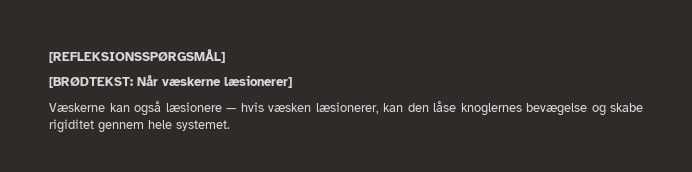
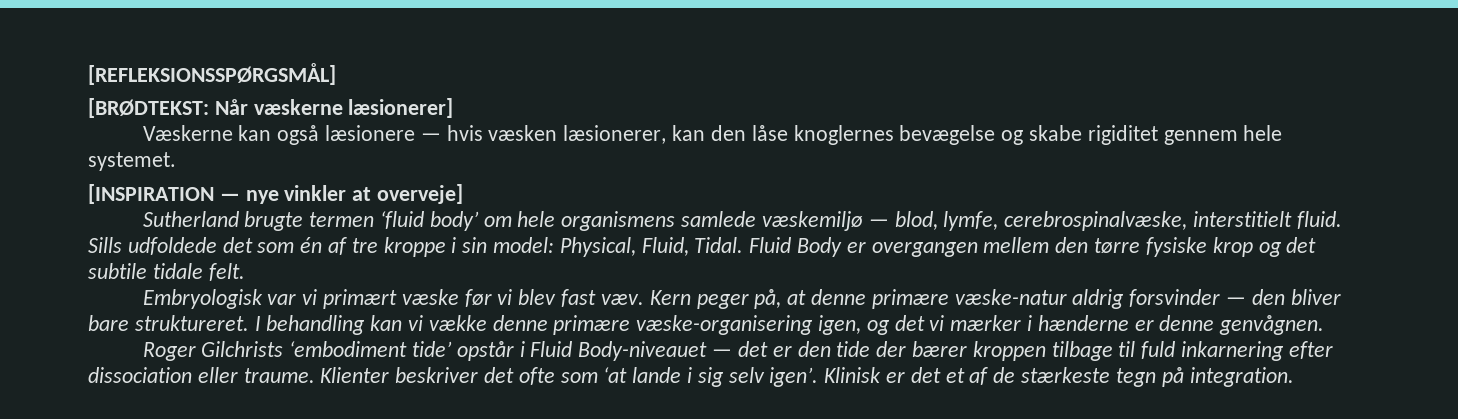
+ [INSPIRATION — nye vinkler at overveje]
+ Sutherland brugte termen ‘fluid body’ om hele organismens samlede væskemiljø — blod, lymfe, cerebrospinalvæske, interstitielt fluid. Sills udfoldede det som én af tre kroppe i sin model: Physical, Fluid, Tidal. Fluid Body er overgangen mellem den tørre fysiske krop og det subtile tidale felt.
+ Embryologisk var vi primært væske før vi blev fast væv. Kern peger på, at denne primære væske-natur aldrig forsvinder — den bliver bare struktureret. I behandling kan vi vække denne primære væske-organisering igen, og det vi mærker i hænderne er denne genvågnen.
+ Roger Gilchrists ‘embodiment tide’ opstår i Fluid Body-niveauet — det er den tide der bærer kroppen tilbage til fuld inkarnering efter dissociation eller traume. Klienter beskriver det ofte som ‘at lande i sig selv igen’. Klinisk er det et af de stærkeste tegn på integration.

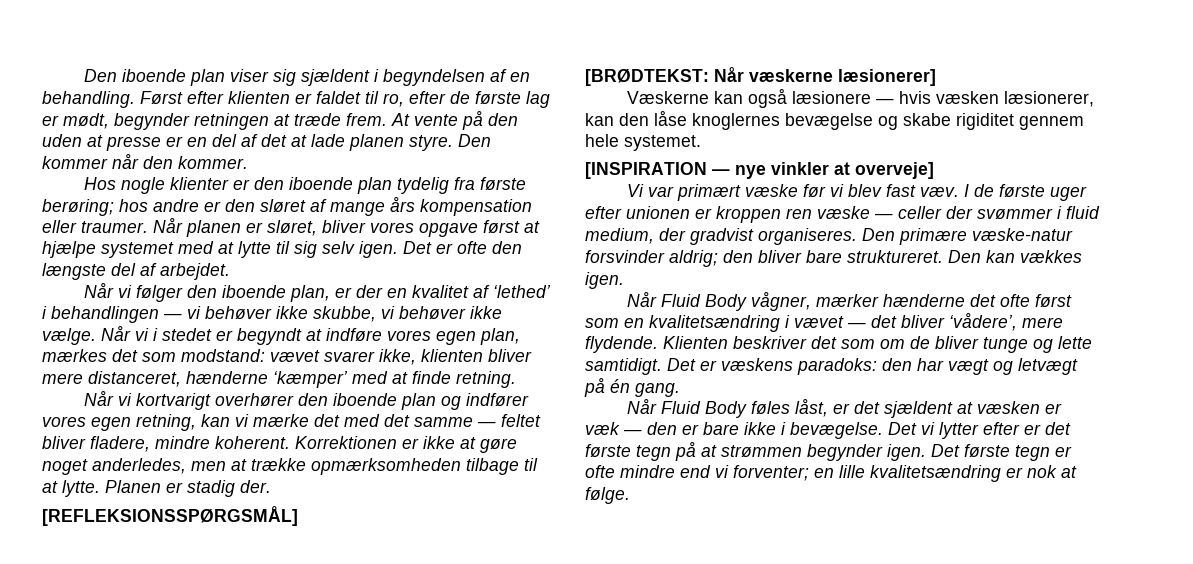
+ Den iboende plan viser sig sjældent i begyndelsen af en behandling. Først efter klienten er faldet til ro, efter de første lag er mødt, begynder retningen at træde frem. At vente på den uden at presse er en del af det at lade planen styre. Den kommer når den kommer.
+ Hos nogle klienter er den iboende plan tydelig fra første berøring; hos andre er den sløret af mange års kompensation eller traumer. Når planen er sløret, bliver vores opgave først at hjælpe systemet med at lytte til sig selv igen. Det er ofte den længste del af arbejdet.
+ Når vi følger den iboende plan, er der en kvalitet af ‘lethed’ i behandlingen — vi behøver ikke skubbe, vi behøver ikke vælge. Når vi i stedet er begyndt at indføre vores egen plan, mærkes det som modstand: vævet svarer ikke, klienten bliver mere distanceret, hænderne ‘kæmper’ med at finde retning.
+ Når vi kortvarigt overhører den iboende plan og indfører vores egen retning, kan vi mærke det med det samme — feltet bliver fladere, mindre koherent. Korrektionen er ikke at gøre noget anderledes, men at trække opmærksomheden tilbage til at lytte. Planen er stadig der.
- Sutherland brugte termen ‘fluid body’ om hele organismens samlede væskemiljø — blod, lymfe, cerebrospinalvæske, interstitielt fluid. Sills udfoldede det som én af tre kroppe i sin model: Physical, Fluid, Tidal. Fluid Body er overgangen mellem den tørre fysiske krop og det subtile tidale felt.
- Embryologisk var vi primært væske før vi blev fast væv.
+ Vi var primært væske før vi blev fast væv.
- Kern peger på, at denne primære væske-natur aldrig forsvinder — den bliver bare struktureret. I behandling kan vi vække denne primære væske-organisering igen, og det vi mærker i hænderne er denne genvågnen.
- Roger Gilchrists ‘embodiment tide’ opstår i Fluid Body-niveauet — det er den tide der bærer kroppen tilbage til fuld inkarnering efter dissociation eller traume. Klienter beskriver det ofte som ‘at lande i sig selv igen’. Klinisk er det et af de stærkeste tegn på integration.
+ I de første uger efter unionen er kroppen ren væske — celler der svømmer i fluid medium, der gradvist organiseres. Den primære væske-natur forsvinder aldrig; den bliver bare struktureret. Den kan vækkes igen.
+ Når Fluid Body vågner, mærker hænderne det ofte først som en kvalitetsændring i vævet — det bliver ‘vådere’, mere flydende. Klienten beskriver det som om de bliver tunge og lette samtidigt. Det er væskens paradoks: den har vægt og letvægt på én gang.
+ Når Fluid Body føles låst, er det sjældent at væsken er væk — den er bare ikke i bevægelse. Det vi lytter efter er det første tegn på at strømmen begynder igen. Det første tegn er ofte mindre end vi forventer; en lille kvalitetsændring er nok at følge.

